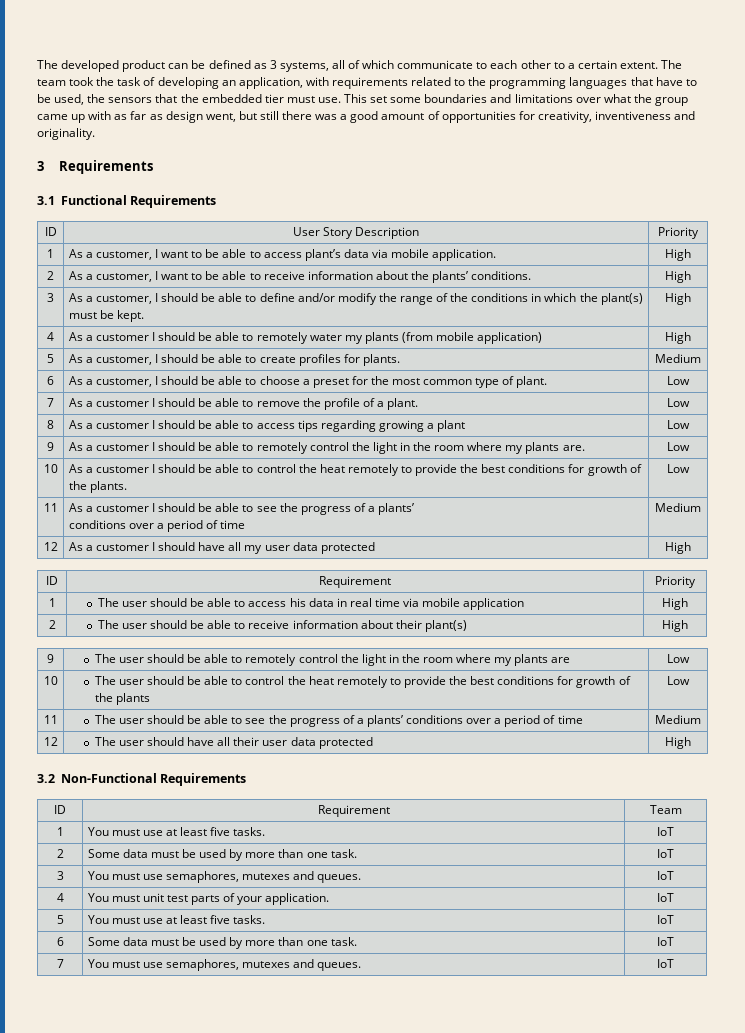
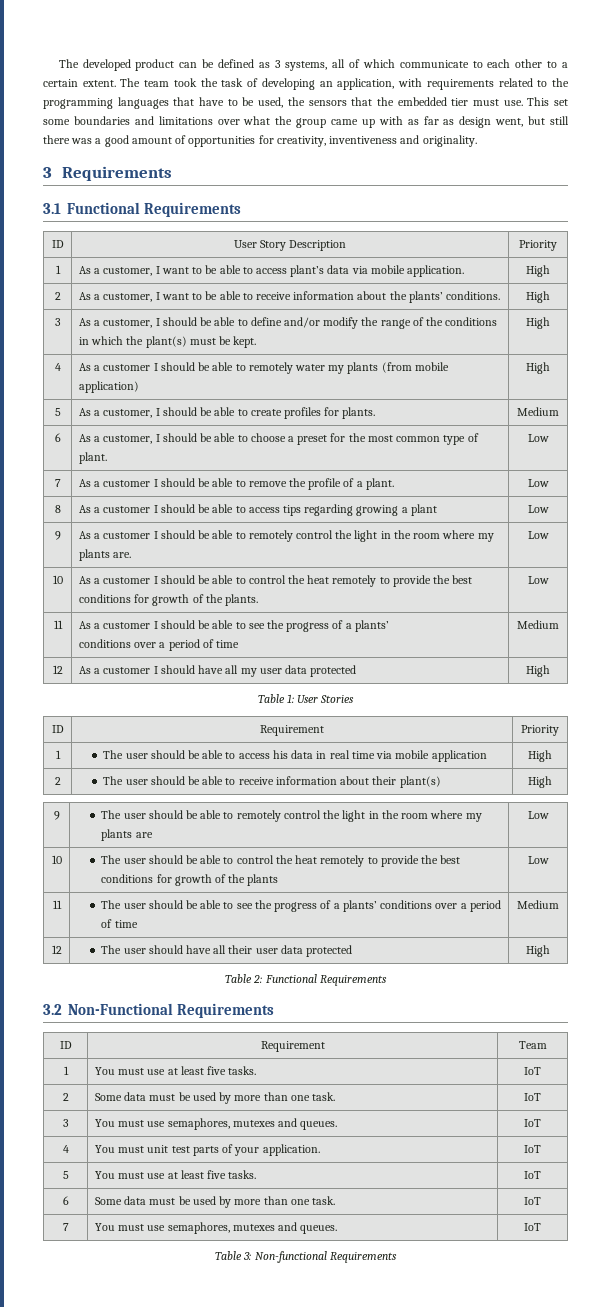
+ Table 1: User Stories
+ Table 2: Functional Requirements
+ Table 3: Non-functional Requirements

